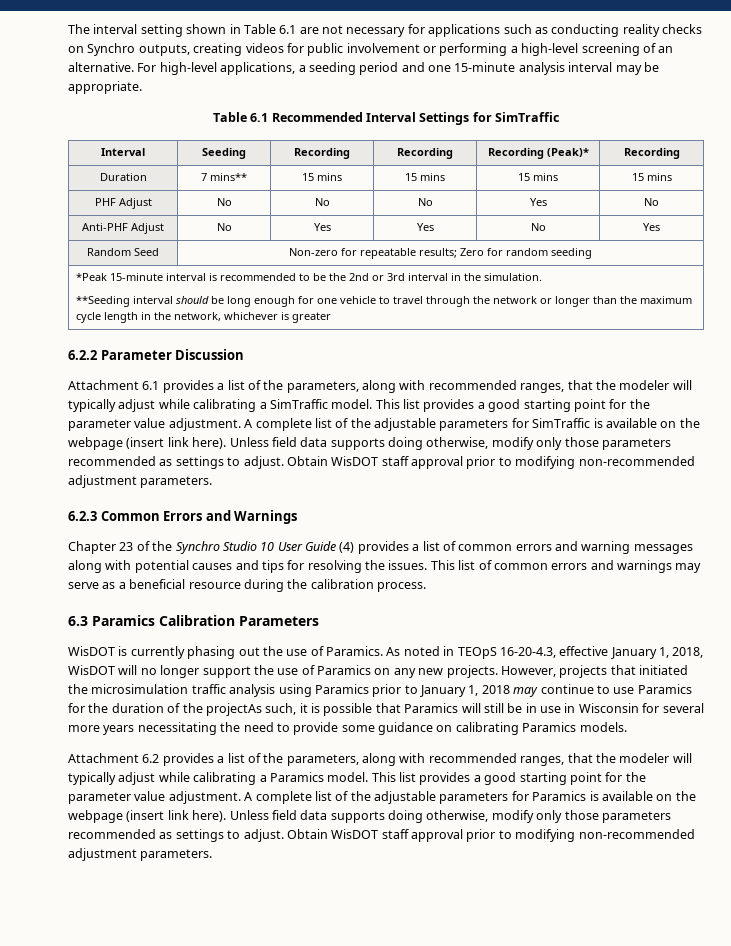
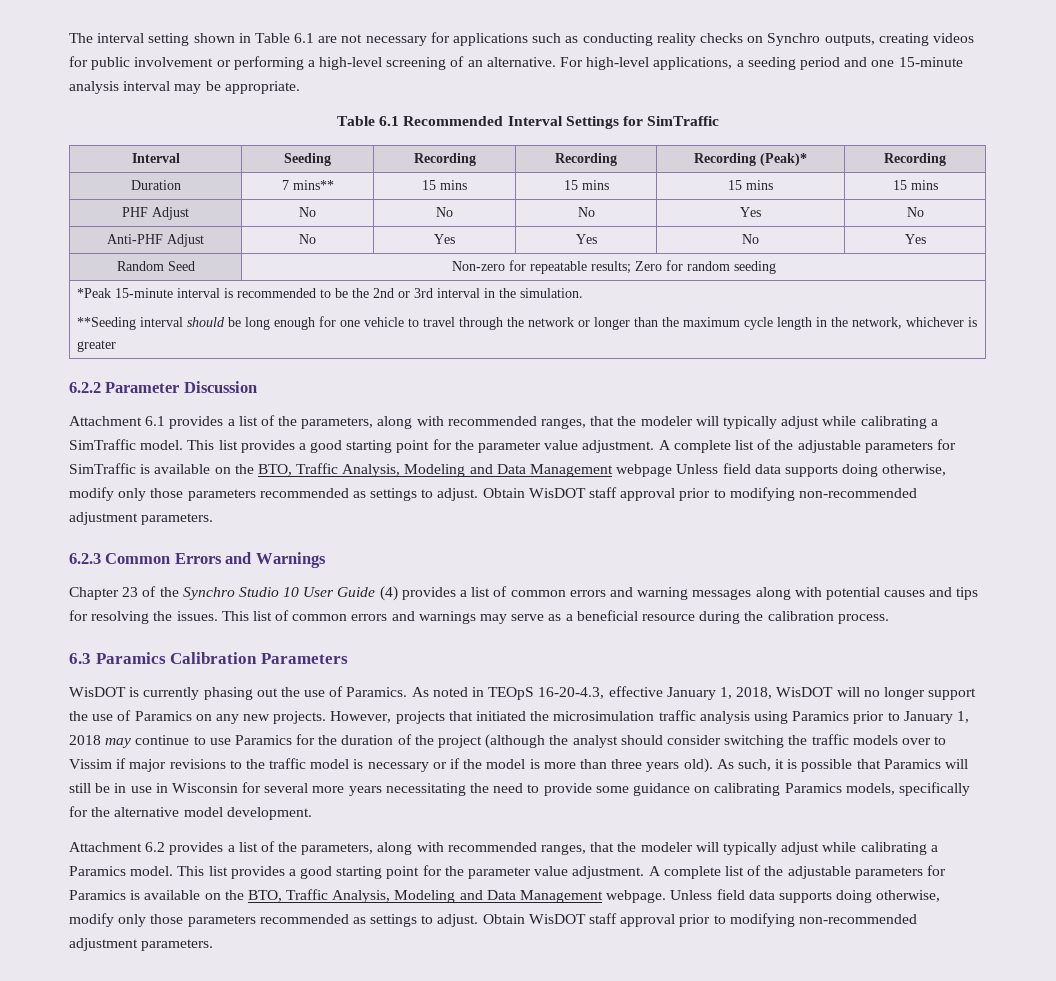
- A complete list of the adjustable parameters for SimTraffic is available on the webpage (insert link here). Unless field data supports doing otherwise, modify only those parameters recommended as settings to adjust.
+ A complete list of the adjustable parameters for SimTraffic is available on the BTO, Traffic Analysis, Modeling and Data Management webpage Unless field data supports doing otherwise, modify only those parameters recommended as settings to adjust.
- However, projects that initiated the microsimulation traffic analysis using Paramics prior to January 1, 2018 may continue to use Paramics for the duration of the projectAs such, it is possible that Paramics will still be in use in Wisconsin for several more years necessitating the need to provide some guidance on calibrating Paramics models.
+ However, projects that initiated the microsimulation traffic analysis using Paramics prior to January 1, 2018 may continue to use Paramics for the duration of the project (although the analyst should consider switching the traffic models over to Vissim if major revisions to the traffic model is necessary or if the model is more than three years old). As such, it is possible that Paramics will still be in use in Wisconsin for several more years necessitating the need to provide some guidance on calibrating Paramics models, specifically for the alternative model development.
- A complete list of the adjustable parameters for Paramics is available on the webpage (insert link here).
+ A complete list of the adjustable parameters for Paramics is available on the BTO, Traffic Analysis, Modeling and Data Management webpage.

